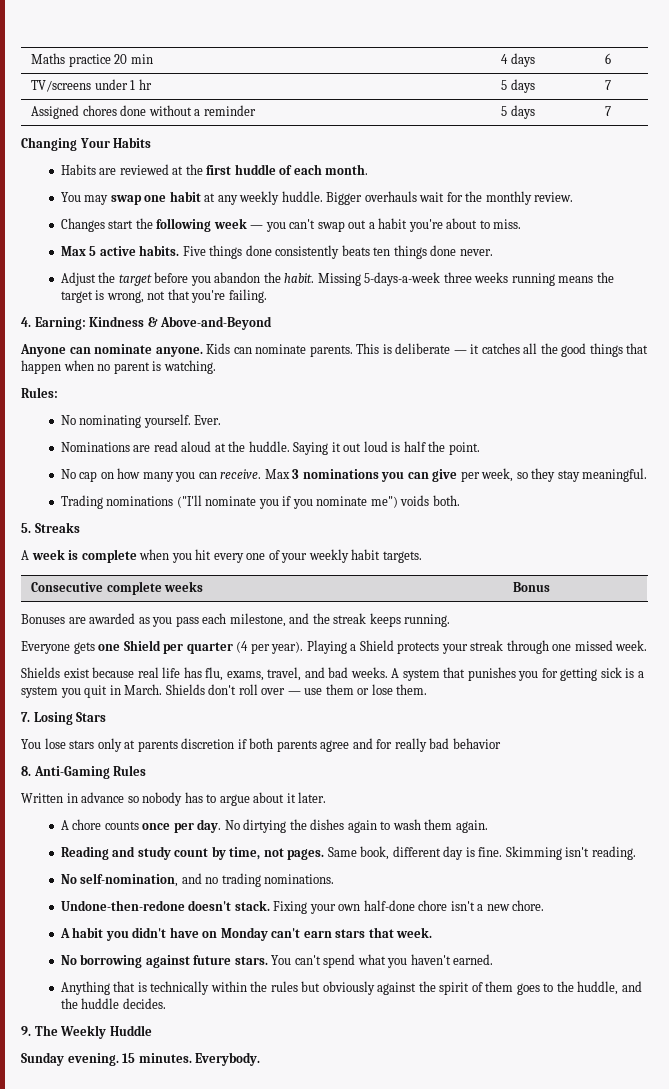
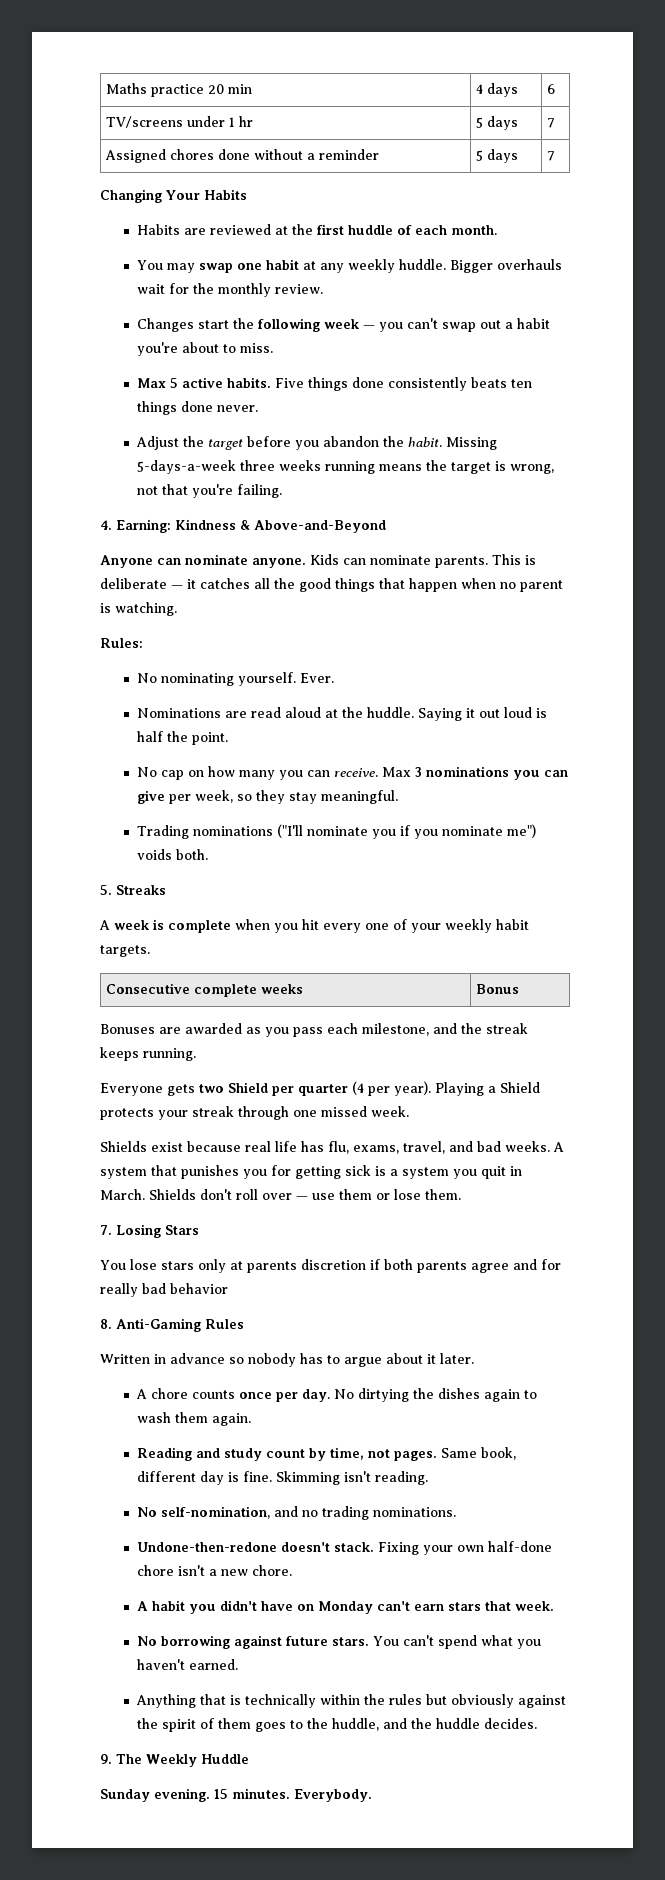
- Everyone gets one Shield per quarter (4 per year).
+ Everyone gets two Shield per quarter (4 per year).

